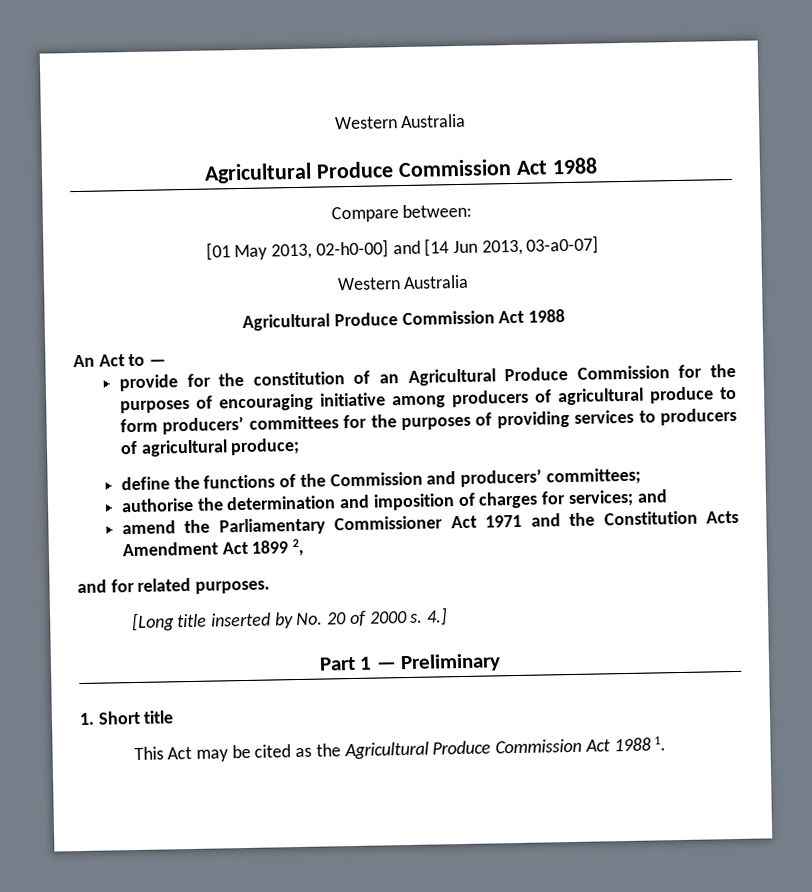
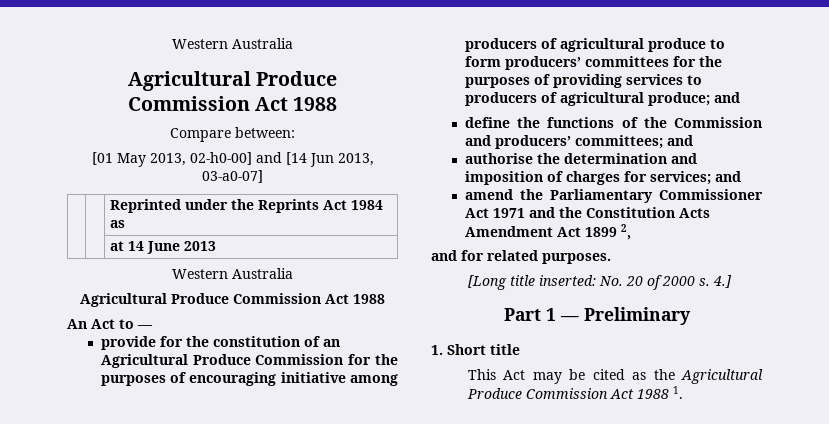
+ | | Reprinted under the Reprints Act 1984 as
+ | | at 14 June 2013
- provide for the constitution of an Agricultural Produce Commission for the purposes of encouraging initiative among producers of agricultural produce to form producers’ committees for the purposes of providing services to producers of agricultural produce;
+ provide for the constitution of an Agricultural Produce Commission for the purposes of encouraging initiative among producers of agricultural produce to form producers’ committees for the purposes of providing services to producers of agricultural produce; and
- define the functions of the Commission and producers’ committees;
+ define the functions of the Commission and producers’ committees; and
- [Long title inserted by No. 20 of 2000 s.
+ [Long title inserted: No. 20 of 2000 s.

